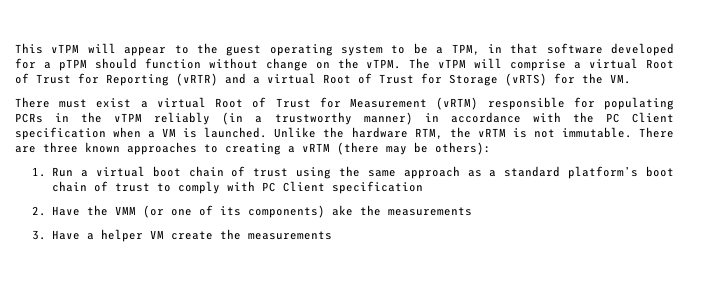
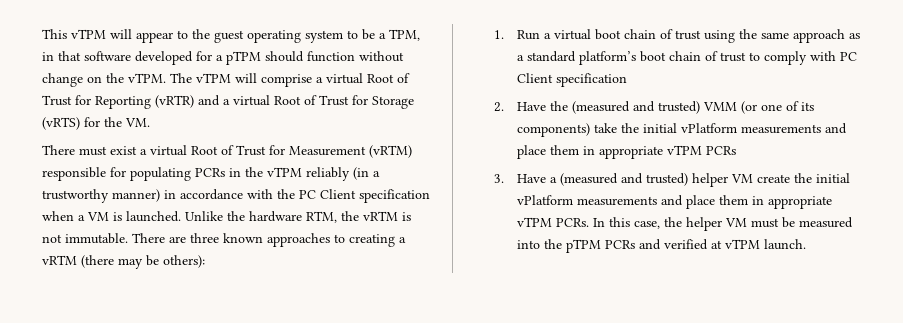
- 2. Have the VMM (or one of its components) ake the measurements
+ 2. Have the (measured and trusted) VMM (or one of its components) take the initial vPlatform measurements and place them in appropriate vTPM PCRs
- 3. Have a helper VM create the measurements
+ 3. Have a (measured and trusted) helper VM create the initial vPlatform measurements and place them in appropriate vTPM PCRs. In this case, the helper VM must be measured into the pTPM PCRs and verified at vTPM launch.

